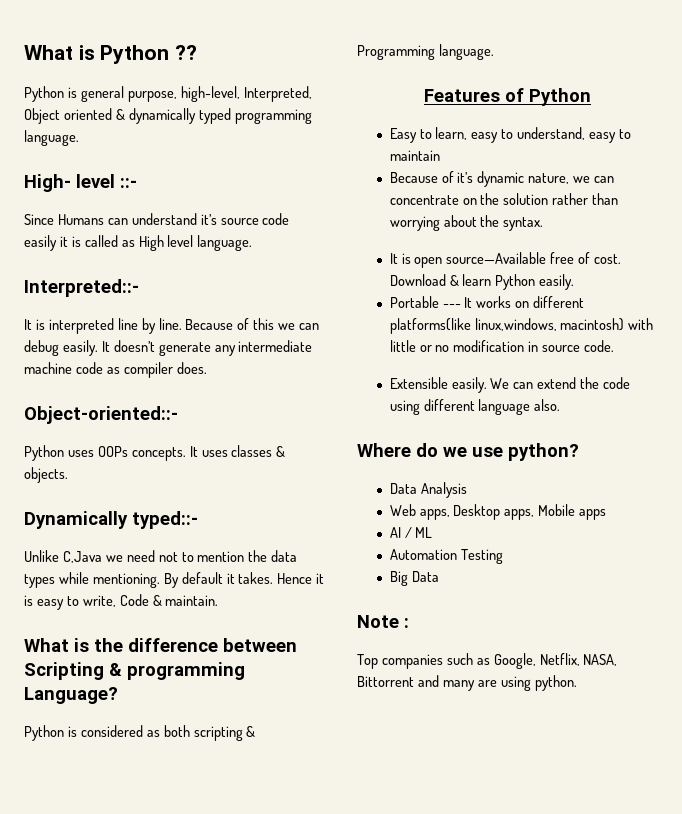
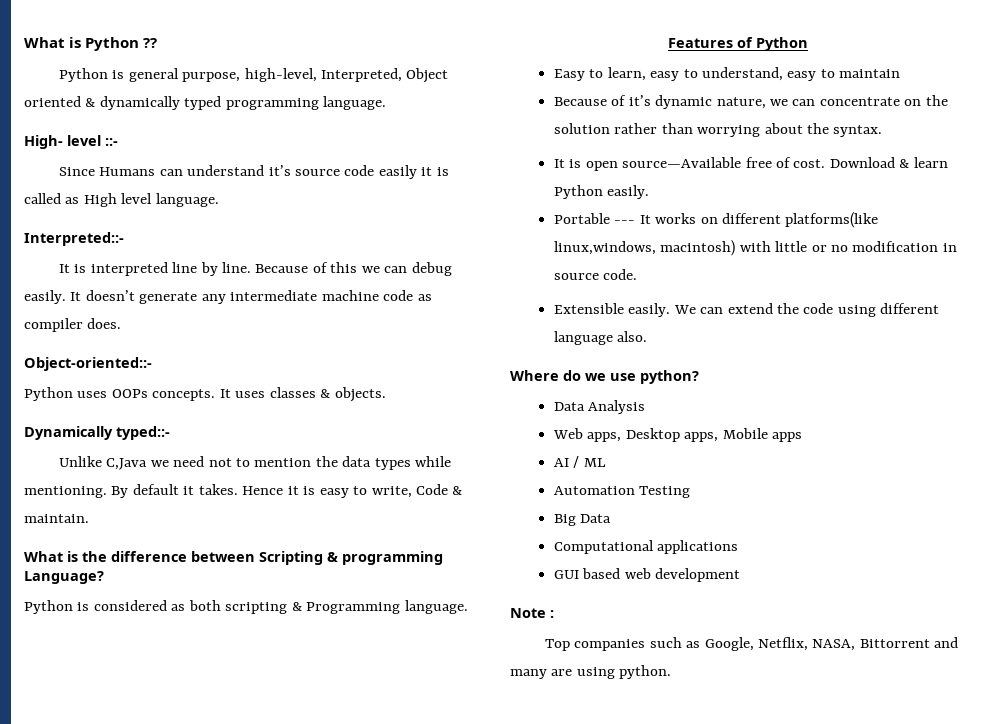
+ Computational applications
+ GUI based web development

